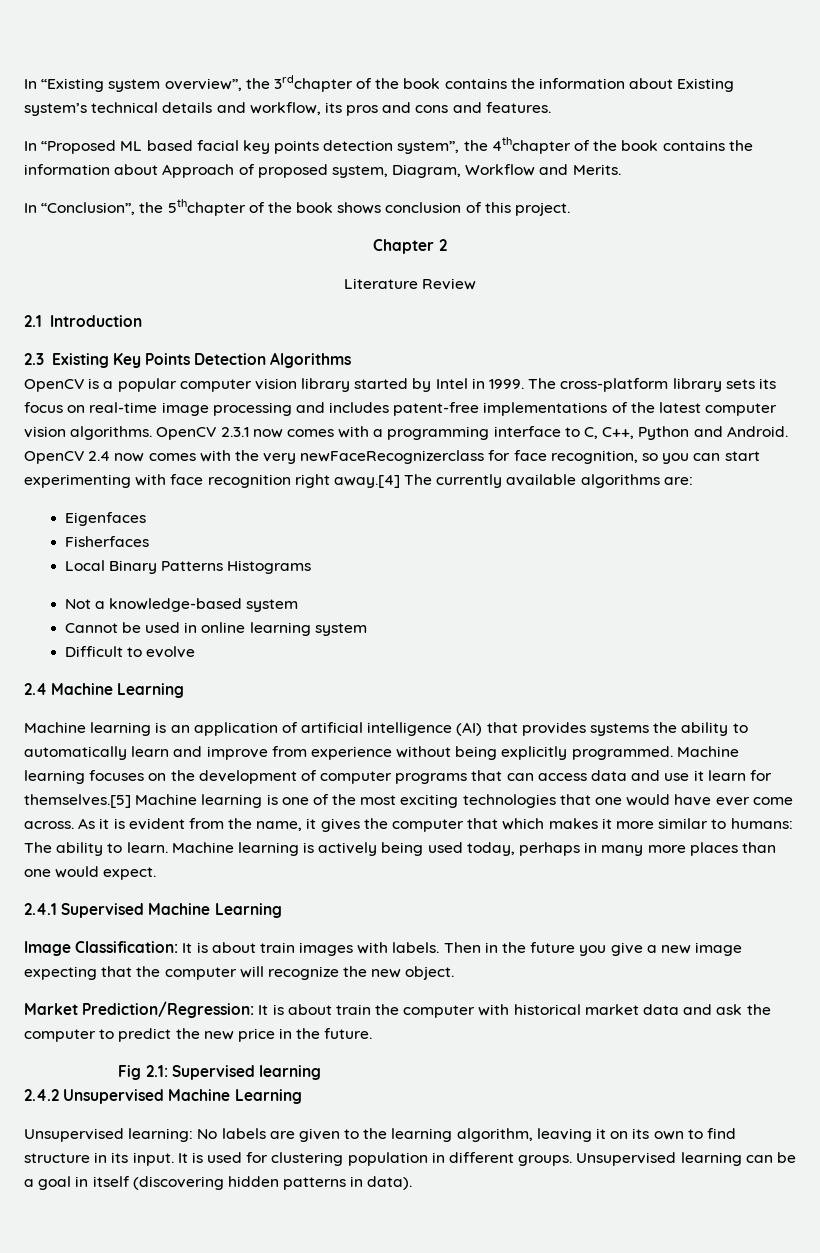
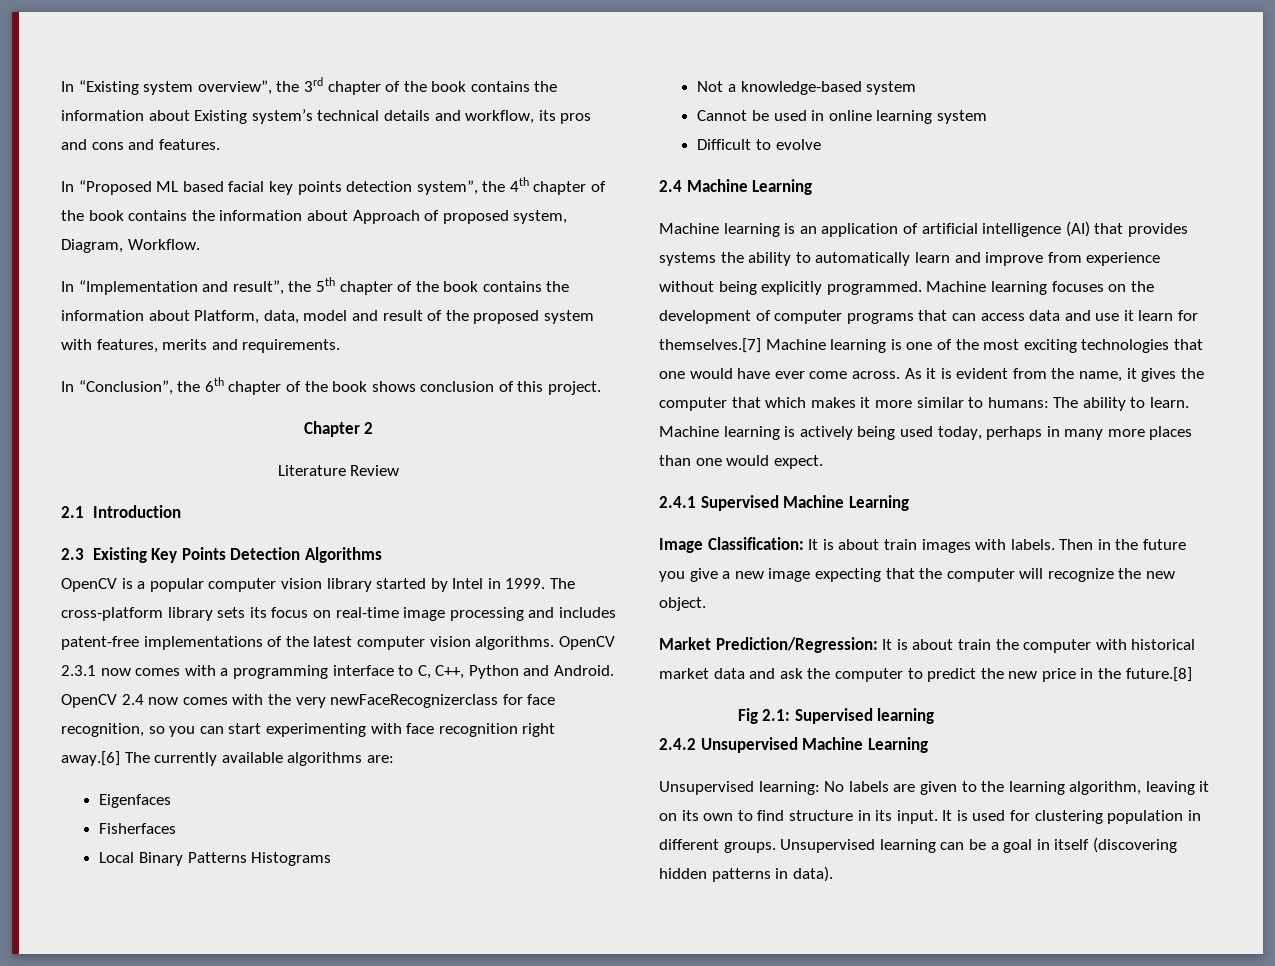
- In “Existing system overview”, the 3rdchapter of the book contains the information about Existing system’s technical details and workflow, its pros and cons and features.
+ In “Existing system overview”, the 3rd chapter of the book contains the information about Existing system’s technical details and workflow, its pros and cons and features.
- In “Proposed ML based facial key points detection system”, the 4thchapter of the book contains the information about Approach of proposed system, Diagram, Workflow and Merits.
+ In “Proposed ML based facial key points detection system”, the 4th chapter of the book contains the information about Approach of proposed system, Diagram, Workflow.
+ In “Implementation and result”, the 5th chapter of the book contains the information about Platform, data, model and result of the proposed system with features, merits and requirements.
- In “Conclusion”, the 5thchapter of the book shows conclusion of this project.
+ In “Conclusion”, the 6th chapter of the book shows conclusion of this project.
- OpenCV 2.4 now comes with the very newFaceRecognizerclass for face recognition, so you can start experimenting with face recognition right away.[4] The currently available algorithms are:
+ OpenCV 2.4 now comes with the very newFaceRecognizerclass for face recognition, so you can start experimenting with face recognition right away.[6] The currently available algorithms are:
- Machine learning focuses on the development of computer programs that can access data and use it learn for themselves.[5] Machine learning is one of the most exciting technologies that one would have ever come across.
+ Machine learning focuses on the development of computer programs that can access data and use it learn for themselves.[7] Machine learning is one of the most exciting technologies that one would have ever come across.
- Market Prediction/Regression: It is about train the computer with historical market data and ask the computer to predict the new price in the future.
+ Market Prediction/Regression: It is about train the computer with historical market data and ask the computer to predict the new price in the future.[8]

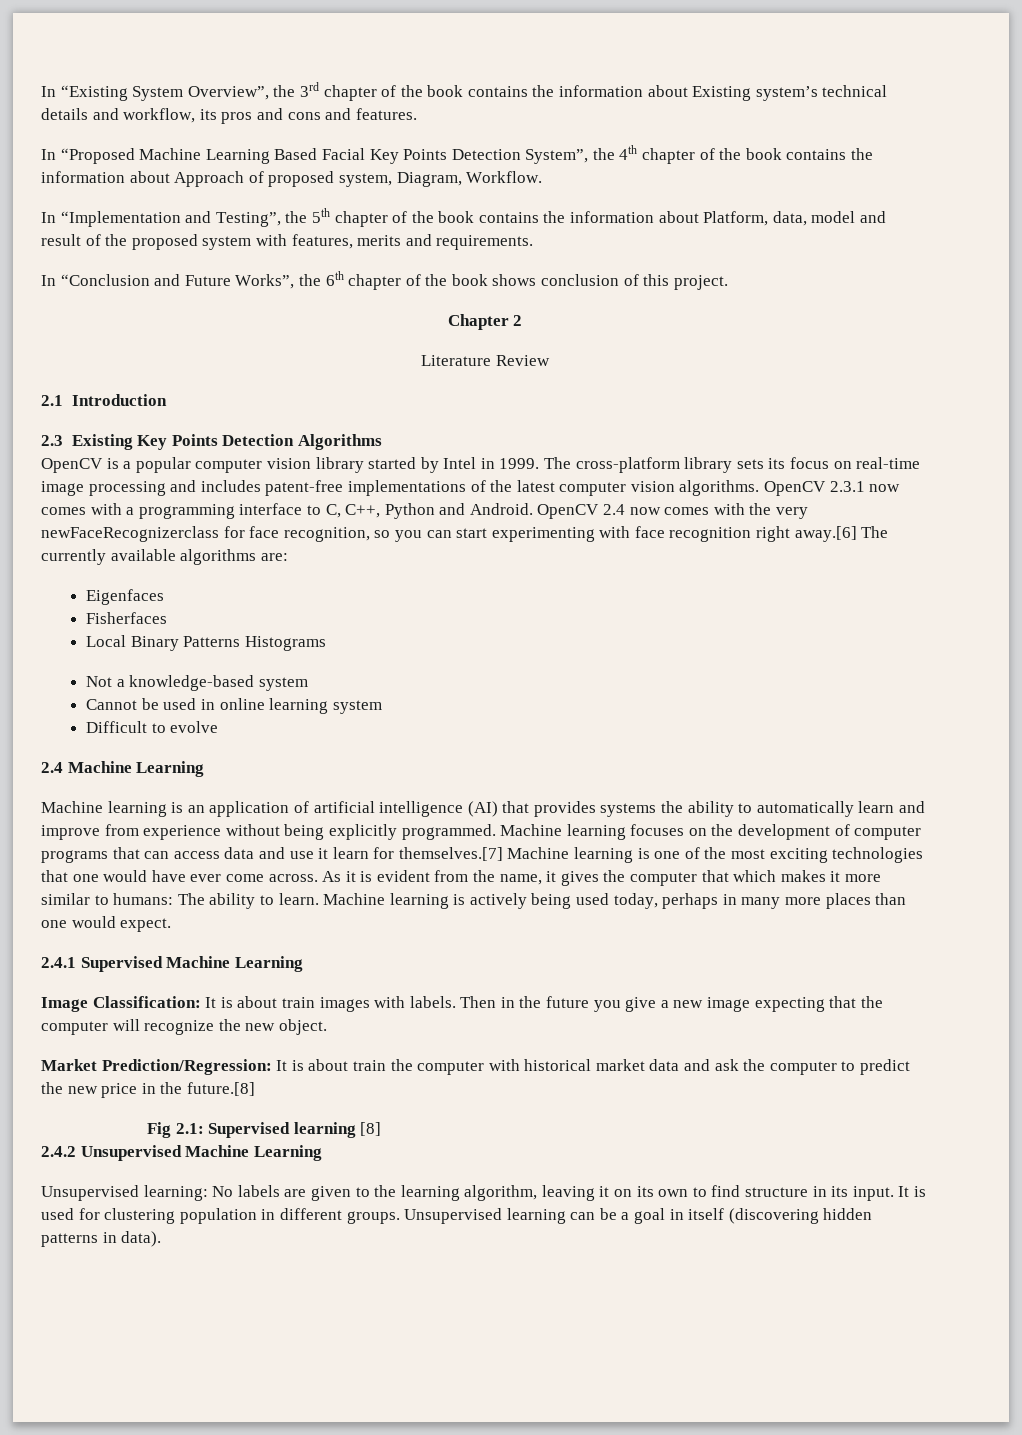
- In “Existing system overview”, the 3rd chapter of the book contains the information about Existing system’s technical details and workflow, its pros and cons and features.
+ In “Existing System Overview”, the 3rd chapter of the book contains the information about Existing system’s technical details and workflow, its pros and cons and features.
- In “Proposed ML based facial key points detection system”, the 4th chapter of the book contains the information about Approach of proposed system, Diagram, Workflow.
+ In “Proposed Machine Learning Based Facial Key Points Detection System”, the 4th chapter of the book contains the information about Approach of proposed system, Diagram, Workflow.
- In “Implementation and result”, the 5th chapter of the book contains the information about Platform, data, model and result of the proposed system with features, merits and requirements.
+ In “Implementation and Testing”, the 5th chapter of the book contains the information about Platform, data, model and result of the proposed system with features, merits and requirements.
- In “Conclusion”, the 6th chapter of the book shows conclusion of this project.
+ In “Conclusion and Future Works”, the 6th chapter of the book shows conclusion of this project.
- Fig 2.1: Supervised learning
+ Fig 2.1: Supervised learning [8]

